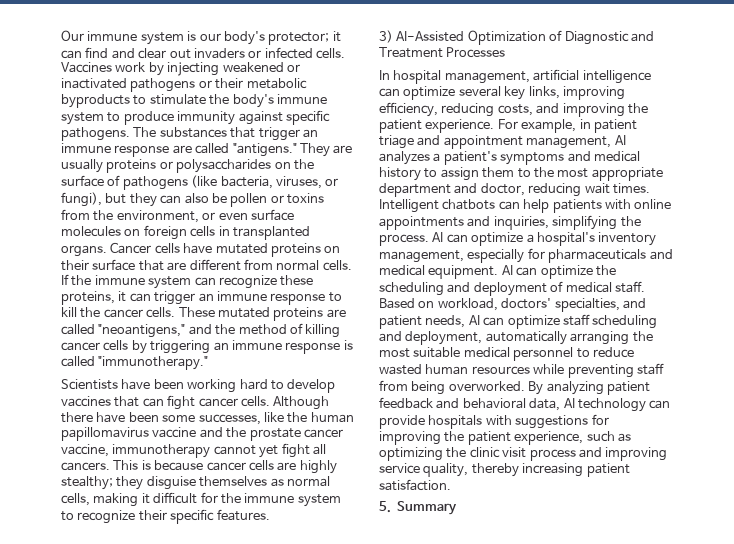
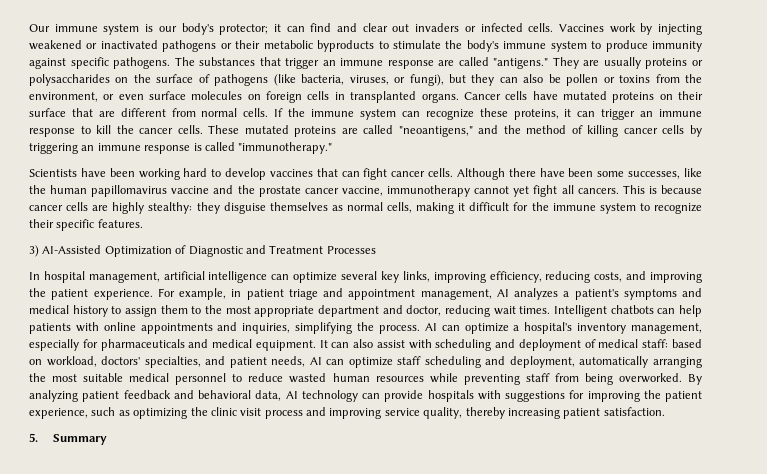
- This is because cancer cells are highly stealthy; they disguise themselves as normal cells, making it difficult for the immune system to recognize their specific features.
+ This is because cancer cells are highly stealthy: they disguise themselves as normal cells, making it difficult for the immune system to recognize their specific features.
- AI can optimize the scheduling and deployment of medical staff. Based on workload, doctors' specialties, and patient needs, AI can optimize staff scheduling and deployment, automatically arranging the most suitable medical personnel to reduce wasted human resources while preventing staff from being overworked.
+ It can also assist with scheduling and deployment of medical staff: based on workload, doctors' specialties, and patient needs, AI can optimize staff scheduling and deployment, automatically arranging the most suitable medical personnel to reduce wasted human resources while preventing staff from being overworked.

